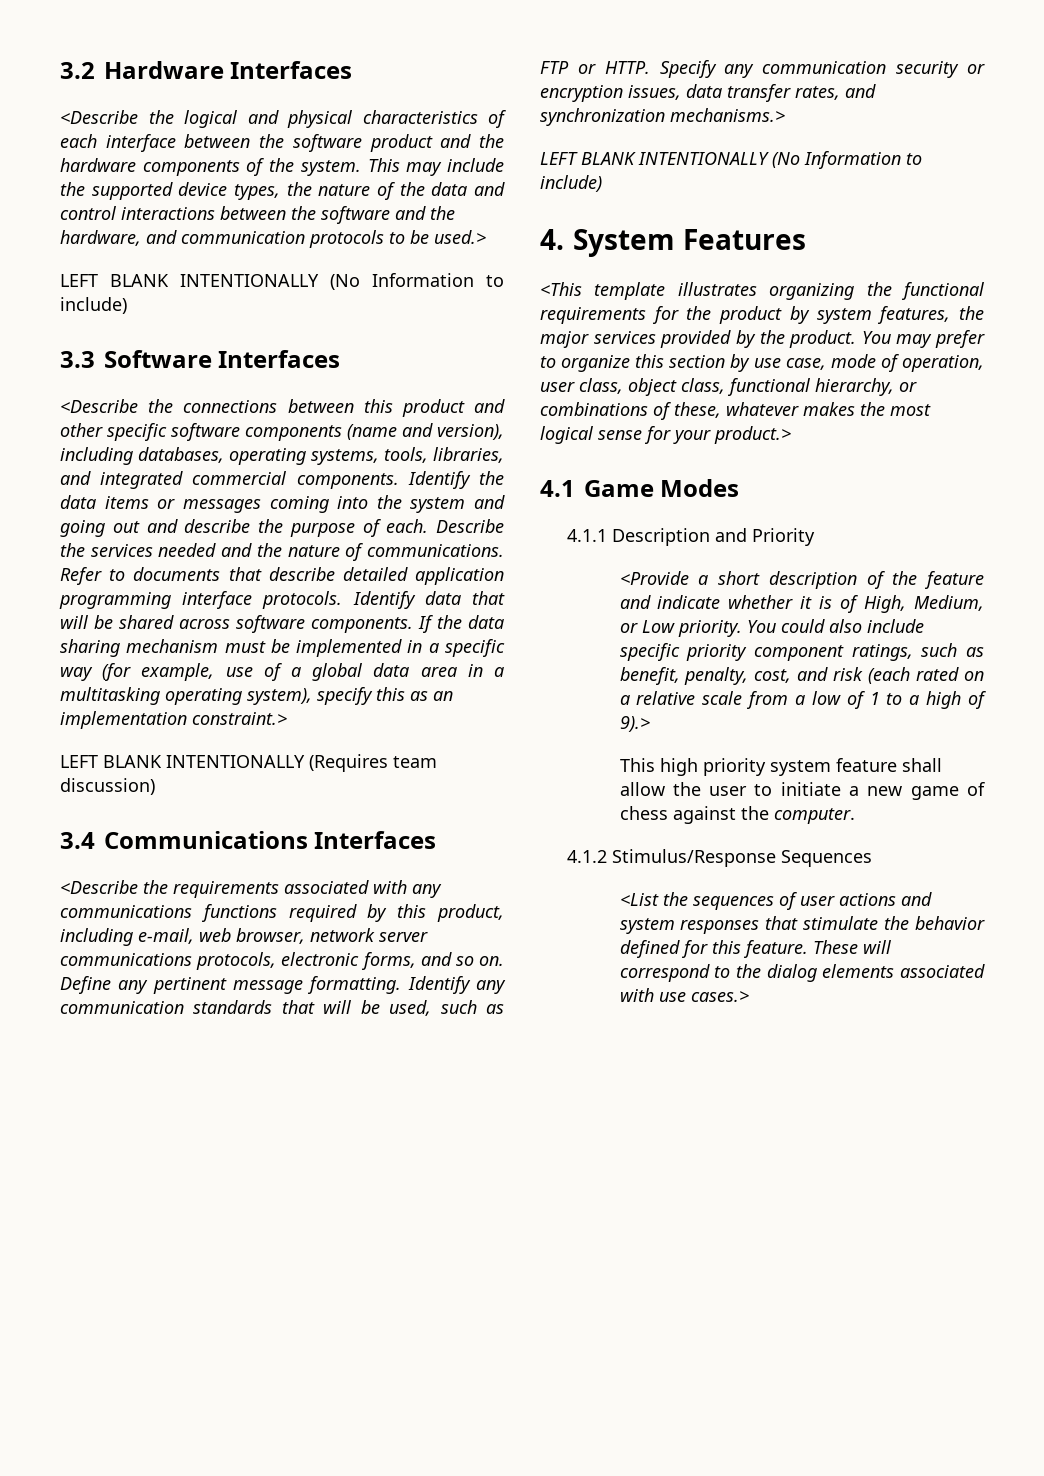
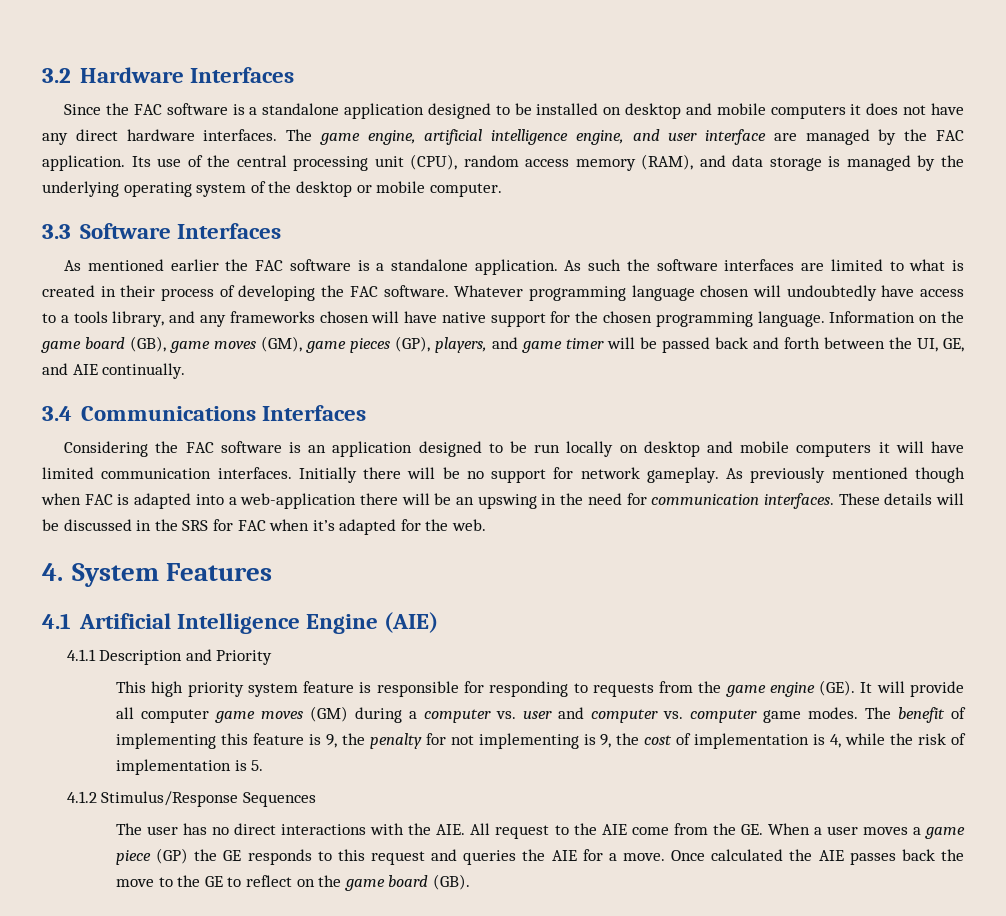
- <Describe the logical and physical characteristics of each interface between the software product and the hardware components of the system. This may include the supported device types, the nature of the data and control interactions between the software and the hardware, and communication protocols to be used.>
- LEFT BLANK INTENTIONALLY (No Information to include)
+ Since the FAC software is a standalone application designed to be installed on desktop and mobile computers it does not have any direct hardware interfaces. The game engine, artificial intelligence engine, and user interface are managed by the FAC application. Its use of the central processing unit (CPU), random access memory (RAM), and data storage is managed by the underlying operating system of the desktop or mobile computer.
  3.3 Software Interfaces
- <Describe the connections between this product and other specific software components (name and version), including databases, operating systems, tools, libraries, and integrated commercial components. Identify the data items or messages coming into the system and going out and describe the purpose of each. Describe the services needed and the nature of communications. Refer to documents that describe detailed application programming interface protocols. Identify data that will be shared across software components. If the data sharing mechanism must be implemented in a specific way (for example, use of a global data area in a multitasking operating system), specify this as an implementation constraint.>
- LEFT BLANK INTENTIONALLY (Requires team discussion)
+ As mentioned earlier the FAC software is a standalone application. As such the software interfaces are limited to what is created in their process of developing the FAC software. Whatever programming language chosen will undoubtedly have access to a tools library, and any frameworks chosen will have native support for the chosen programming language. Information on the game board (GB), game moves (GM), game pieces (GP), players, and game timer will be passed back and forth between the UI, GE, and AIE continually.
  3.4 Communications Interfaces
- <Describe the requirements associated with any communications functions required by this product, including e-mail, web browser, network server communications protocols, electronic forms, and so on. Define any pertinent message formatting. Identify any communication standards that will be used, such as FTP or HTTP. Specify any communication security or encryption issues, data transfer rates, and synchronization mechanisms.>
- LEFT BLANK INTENTIONALLY (No Information to include)
+ Considering the FAC software is an application designed to be run locally on desktop and mobile computers it will have limited communication interfaces. Initially there will be no support for network gameplay. As previously mentioned though when FAC is adapted into a web-application there will be an upswing in the need for communication interfaces. These details will be discussed in the SRS for FAC when it’s adapted for the web.
  4. System Features
- <This template illustrates organizing the functional requirements for the product by system features, the major services provided by the product. You may prefer to organize this section by use case, mode of operation, user class, object class, functional hierarchy, or combinations of these, whatever makes the most logical sense for your product.>
- 4.1 Game Modes
+ 4.1 Artificial Intelligence Engine (AIE)
  4.1.1 Description and Priority
- <Provide a short description of the feature and indicate whether it is of High, Medium, or Low priority. You could also include specific priority component ratings, such as benefit, penalty, cost, and risk (each rated on a relative scale from a low of 1 to a high of 9).>
- This high priority system feature shall allow the user to initiate a new game of chess against the computer.
+ This high priority system feature is responsible for responding to requests from the game engine (GE). It will provide all computer game moves (GM) during a computer vs. user and computer vs. computer game modes. The benefit of implementing this feature is 9, the penalty for not implementing is 9, the cost of implementation is 4, while the risk of implementation is 5.
  4.1.2 Stimulus/Response Sequences
- <List the sequences of user actions and system responses that stimulate the behavior defined for this feature. These will correspond to the dialog elements associated with use cases.>
+ The user has no direct interactions with the AIE. All request to the AIE come from the GE. When a user moves a game piece (GP) the GE responds to this request and queries the AIE for a move. Once calculated the AIE passes back the move to the GE to reflect on the game board (GB).

